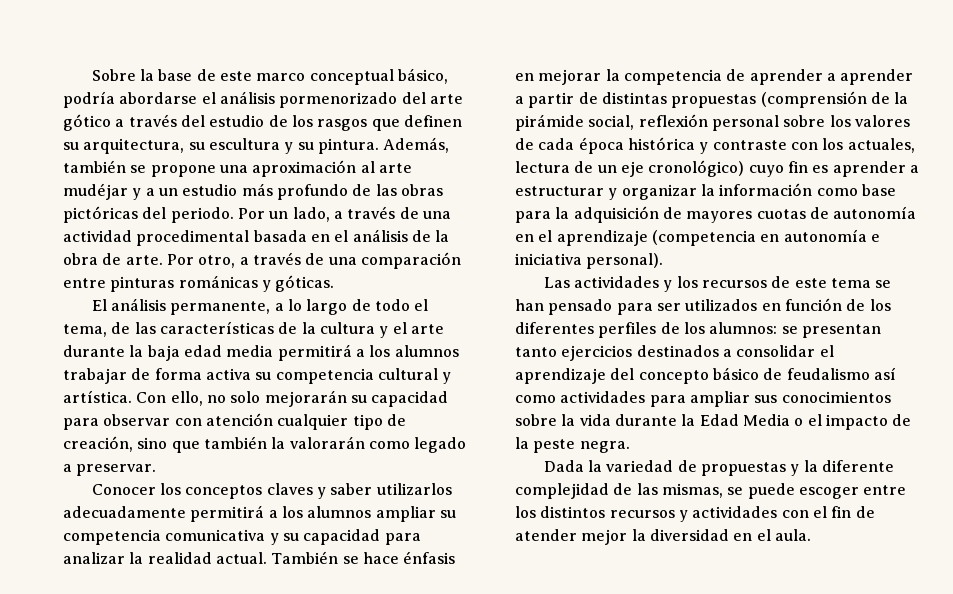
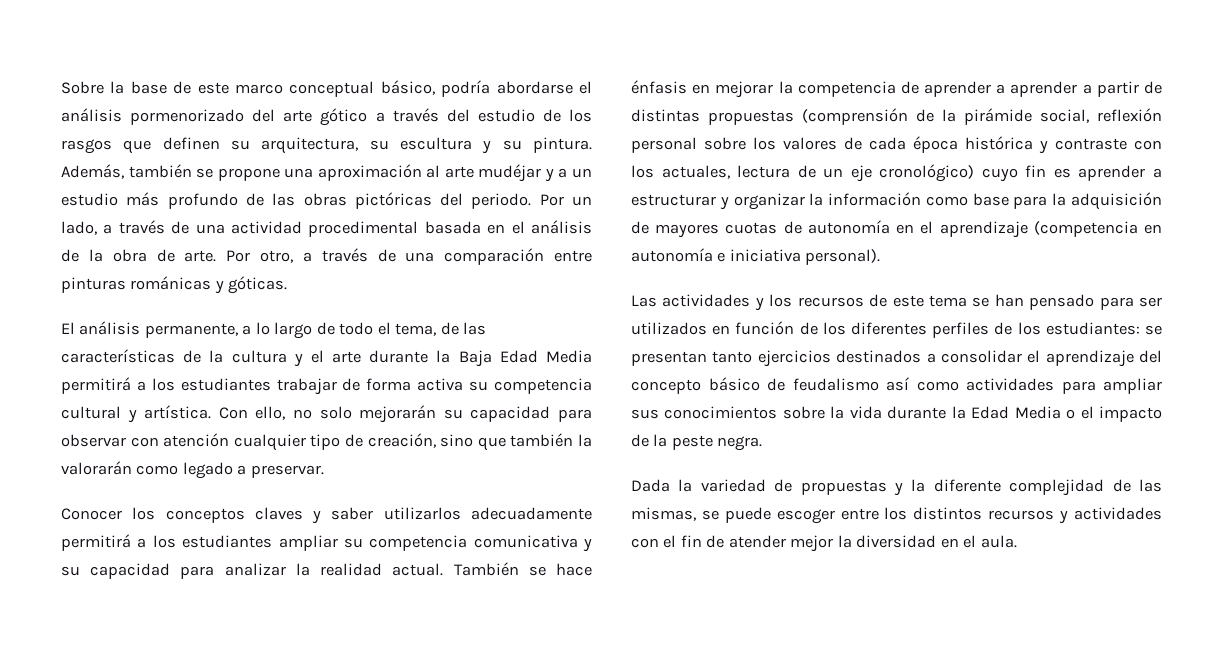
- El análisis permanente, a lo largo de todo el tema, de las características de la cultura y el arte durante la baja edad media permitirá a los alumnos trabajar de forma activa su competencia cultural y artística.
+ El análisis permanente, a lo largo de todo el tema, de las características de la cultura y el arte durante la Baja Edad Media permitirá a los estudiantes trabajar de forma activa su competencia cultural y artística.
- Conocer los conceptos claves y saber utilizarlos adecuadamente permitirá a los alumnos ampliar su competencia comunicativa y su capacidad para analizar la realidad actual.
+ Conocer los conceptos claves y saber utilizarlos adecuadamente permitirá a los estudiantes ampliar su competencia comunicativa y su capacidad para analizar la realidad actual.
- Las actividades y los recursos de este tema se han pensado para ser utilizados en función de los diferentes perfiles de los alumnos: se presentan tanto ejercicios destinados a consolidar el aprendizaje del concepto básico de feudalismo así como actividades para ampliar sus conocimientos sobre la vida durante la Edad Media o el impacto de la peste negra.
+ Las actividades y los recursos de este tema se han pensado para ser utilizados en función de los diferentes perfiles de los estudiantes: se presentan tanto ejercicios destinados a consolidar el aprendizaje del concepto básico de feudalismo así como actividades para ampliar sus conocimientos sobre la vida durante la Edad Media o el impacto de la peste negra.

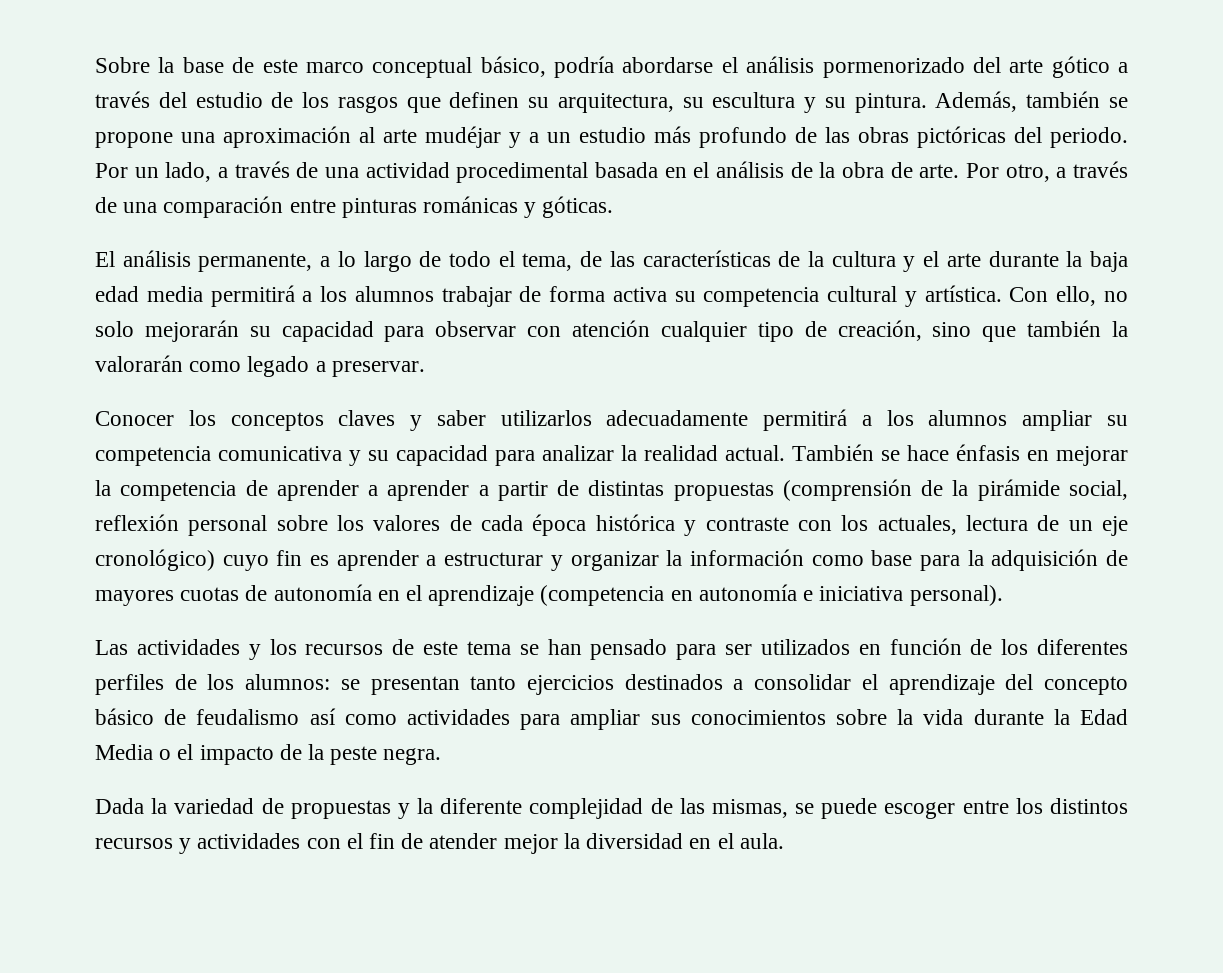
- El análisis permanente, a lo largo de todo el tema, de las características de la cultura y el arte durante la Baja Edad Media permitirá a los estudiantes trabajar de forma activa su competencia cultural y artística.
+ El análisis permanente, a lo largo de todo el tema, de las características de la cultura y el arte durante la baja edad media permitirá a los alumnos trabajar de forma activa su competencia cultural y artística.
- Conocer los conceptos claves y saber utilizarlos adecuadamente permitirá a los estudiantes ampliar su competencia comunicativa y su capacidad para analizar la realidad actual.
+ Conocer los conceptos claves y saber utilizarlos adecuadamente permitirá a los alumnos ampliar su competencia comunicativa y su capacidad para analizar la realidad actual.
- Las actividades y los recursos de este tema se han pensado para ser utilizados en función de los diferentes perfiles de los estudiantes: se presentan tanto ejercicios destinados a consolidar el aprendizaje del concepto básico de feudalismo así como actividades para ampliar sus conocimientos sobre la vida durante la Edad Media o el impacto de la peste negra.
+ Las actividades y los recursos de este tema se han pensado para ser utilizados en función de los diferentes perfiles de los alumnos: se presentan tanto ejercicios destinados a consolidar el aprendizaje del concepto básico de feudalismo así como actividades para ampliar sus conocimientos sobre la vida durante la Edad Media o el impacto de la peste negra.

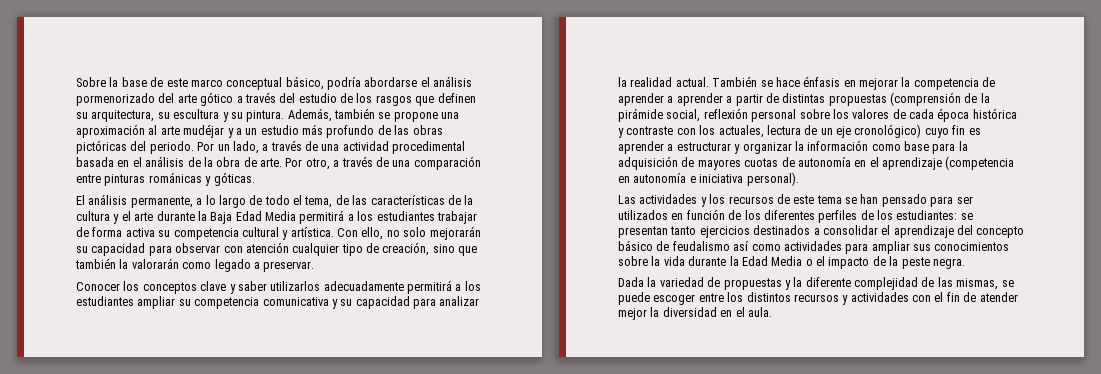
- El análisis permanente, a lo largo de todo el tema, de las características de la cultura y el arte durante la baja edad media permitirá a los alumnos trabajar de forma activa su competencia cultural y artística.
+ El análisis permanente, a lo largo de todo el tema, de las características de la cultura y el arte durante la Baja Edad Media permitirá a los estudiantes trabajar de forma activa su competencia cultural y artística.
- Conocer los conceptos claves y saber utilizarlos adecuadamente permitirá a los alumnos ampliar su competencia comunicativa y su capacidad para analizar la realidad actual.
+ Conocer los conceptos clave y saber utilizarlos adecuadamente permitirá a los estudiantes ampliar su competencia comunicativa y su capacidad para analizar la realidad actual.
- Las actividades y los recursos de este tema se han pensado para ser utilizados en función de los diferentes perfiles de los alumnos: se presentan tanto ejercicios destinados a consolidar el aprendizaje del concepto básico de feudalismo así como actividades para ampliar sus conocimientos sobre la vida durante la Edad Media o el impacto de la peste negra.
+ Las actividades y los recursos de este tema se han pensado para ser utilizados en función de los diferentes perfiles de los estudiantes: se presentan tanto ejercicios destinados a consolidar el aprendizaje del concepto básico de feudalismo así como actividades para ampliar sus conocimientos sobre la vida durante la Edad Media o el impacto de la peste negra.

